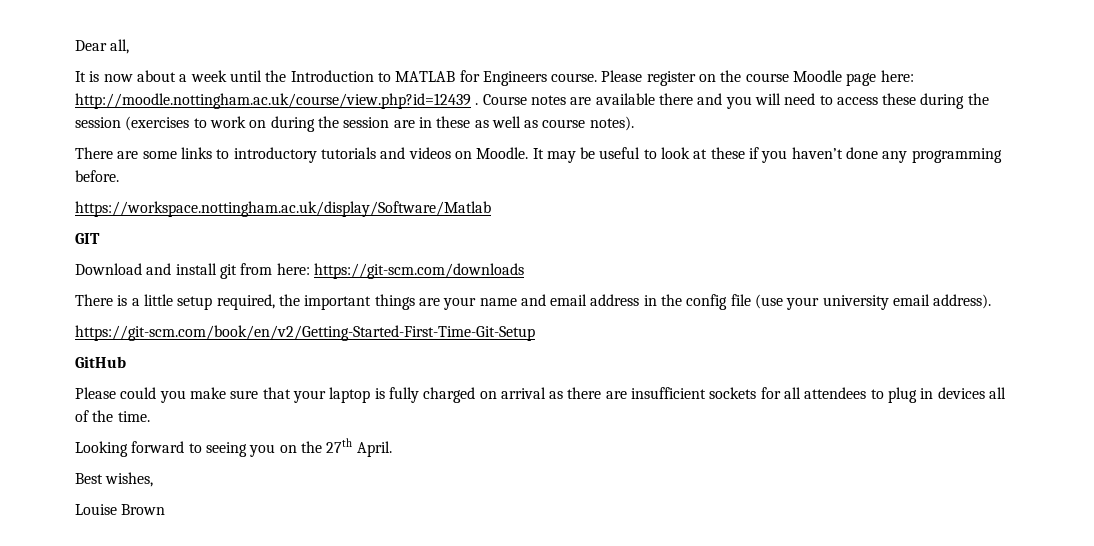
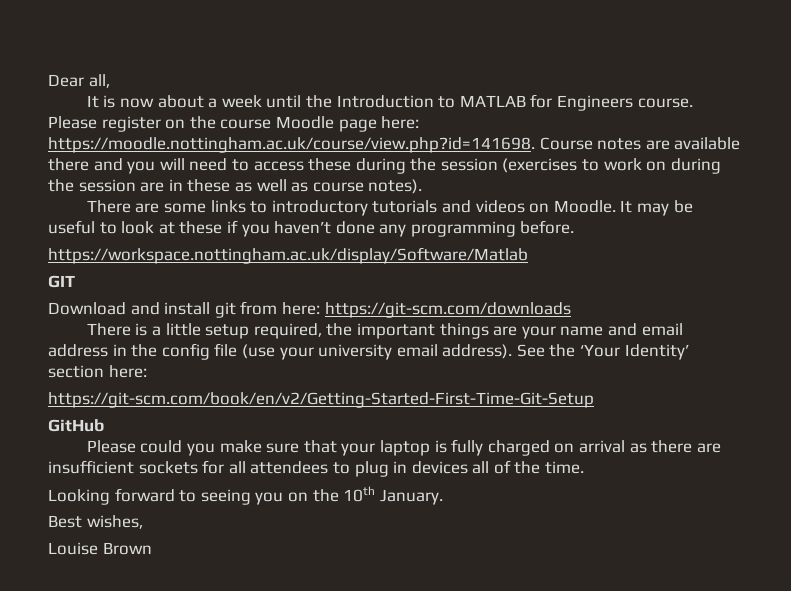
- Please register on the course Moodle page here: http://moodle.nottingham.ac.uk/course/view.php?id=12439 . Course notes are available there and you will need to access these during the session (exercises to work on during the session are in these as well as course notes).
+ Please register on the course Moodle page here: https://moodle.nottingham.ac.uk/course/view.php?id=141698. Course notes are available there and you will need to access these during the session (exercises to work on during the session are in these as well as course notes).
+ See the ‘Your Identity’ section here:
- Looking forward to seeing you on the 27th April.
+ Looking forward to seeing you on the 10th January.

